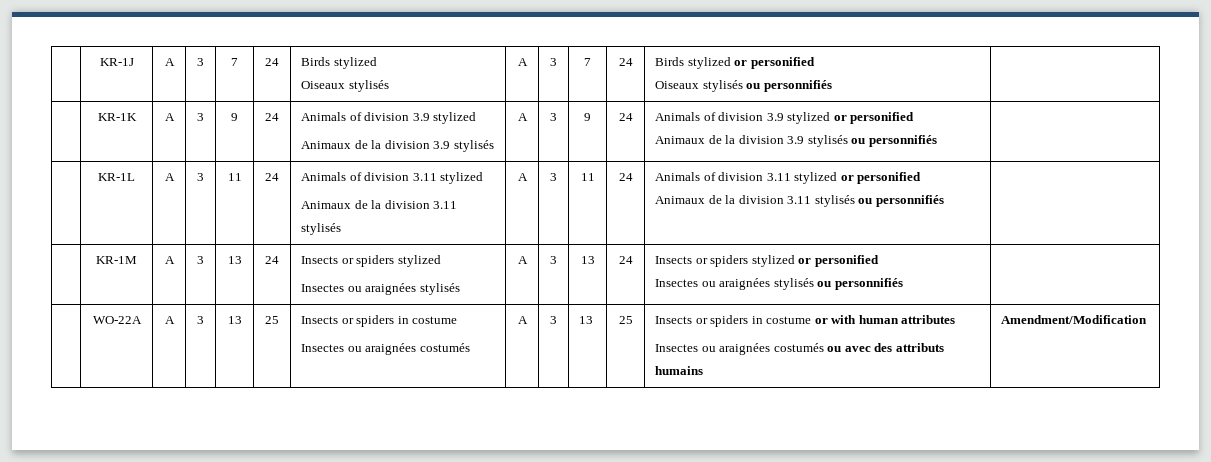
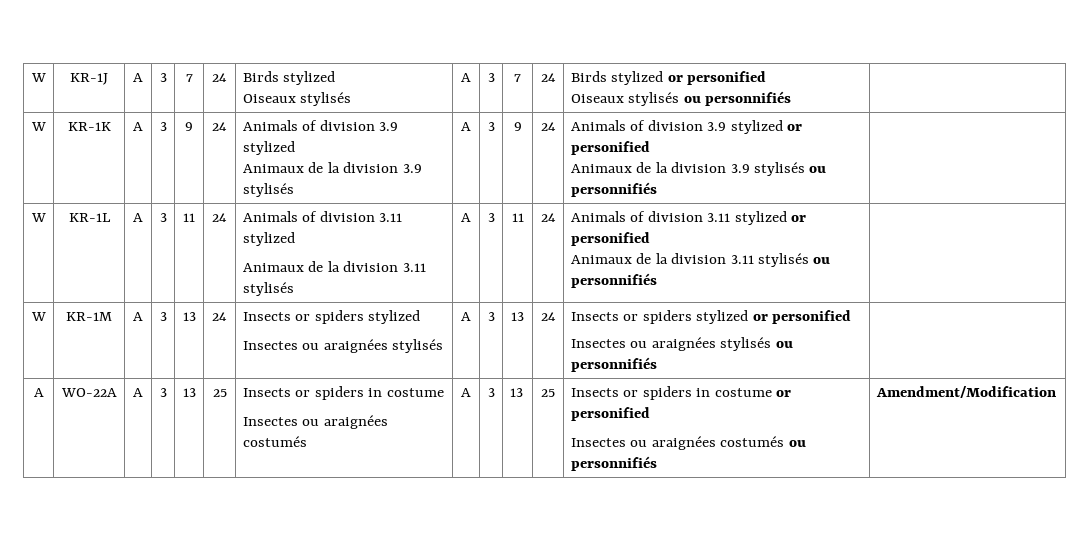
- | KR-1J | A | 3 | 7 | 24 | Birds stylized
+ W | KR-1J | A | 3 | 7 | 24 | Birds stylized
- | KR-1K | A | 3 | 9 | 24 | Animals of division 3.9 stylized
+ W | KR-1K | A | 3 | 9 | 24 | Animals of division 3.9 stylized
- | KR-1L | A | 3 | 11 | 24 | Animals of division 3.11 stylized
+ W | KR-1L | A | 3 | 11 | 24 | Animals of division 3.11 stylized
- | KR-1M | A | 3 | 13 | 24 | Insects or spiders stylized
+ W | KR-1M | A | 3 | 13 | 24 | Insects or spiders stylized
- | WO-22A | A | 3 | 13 | 25 | Insects or spiders in costume
- Insectes ou araignées costumés | A | 3 | 13 | 25 | Insects or spiders in costume or with human attributes
- Insectes ou araignées costumés ou avec des attributs humains | Amendment/Modification
+ A | WO-22A | A | 3 | 13 | 25 | Insects or spiders in costume
+ Insectes ou araignées costumés | A | 3 | 13 | 25 | Insects or spiders in costume or personified
+ Insectes ou araignées costumés ou personnifiés | Amendment/Modification

